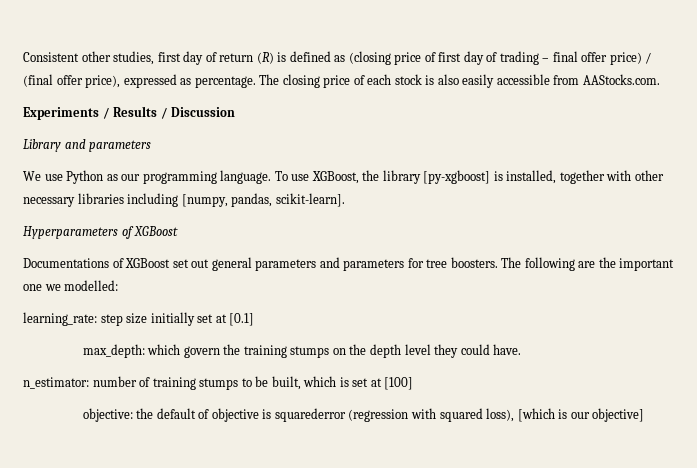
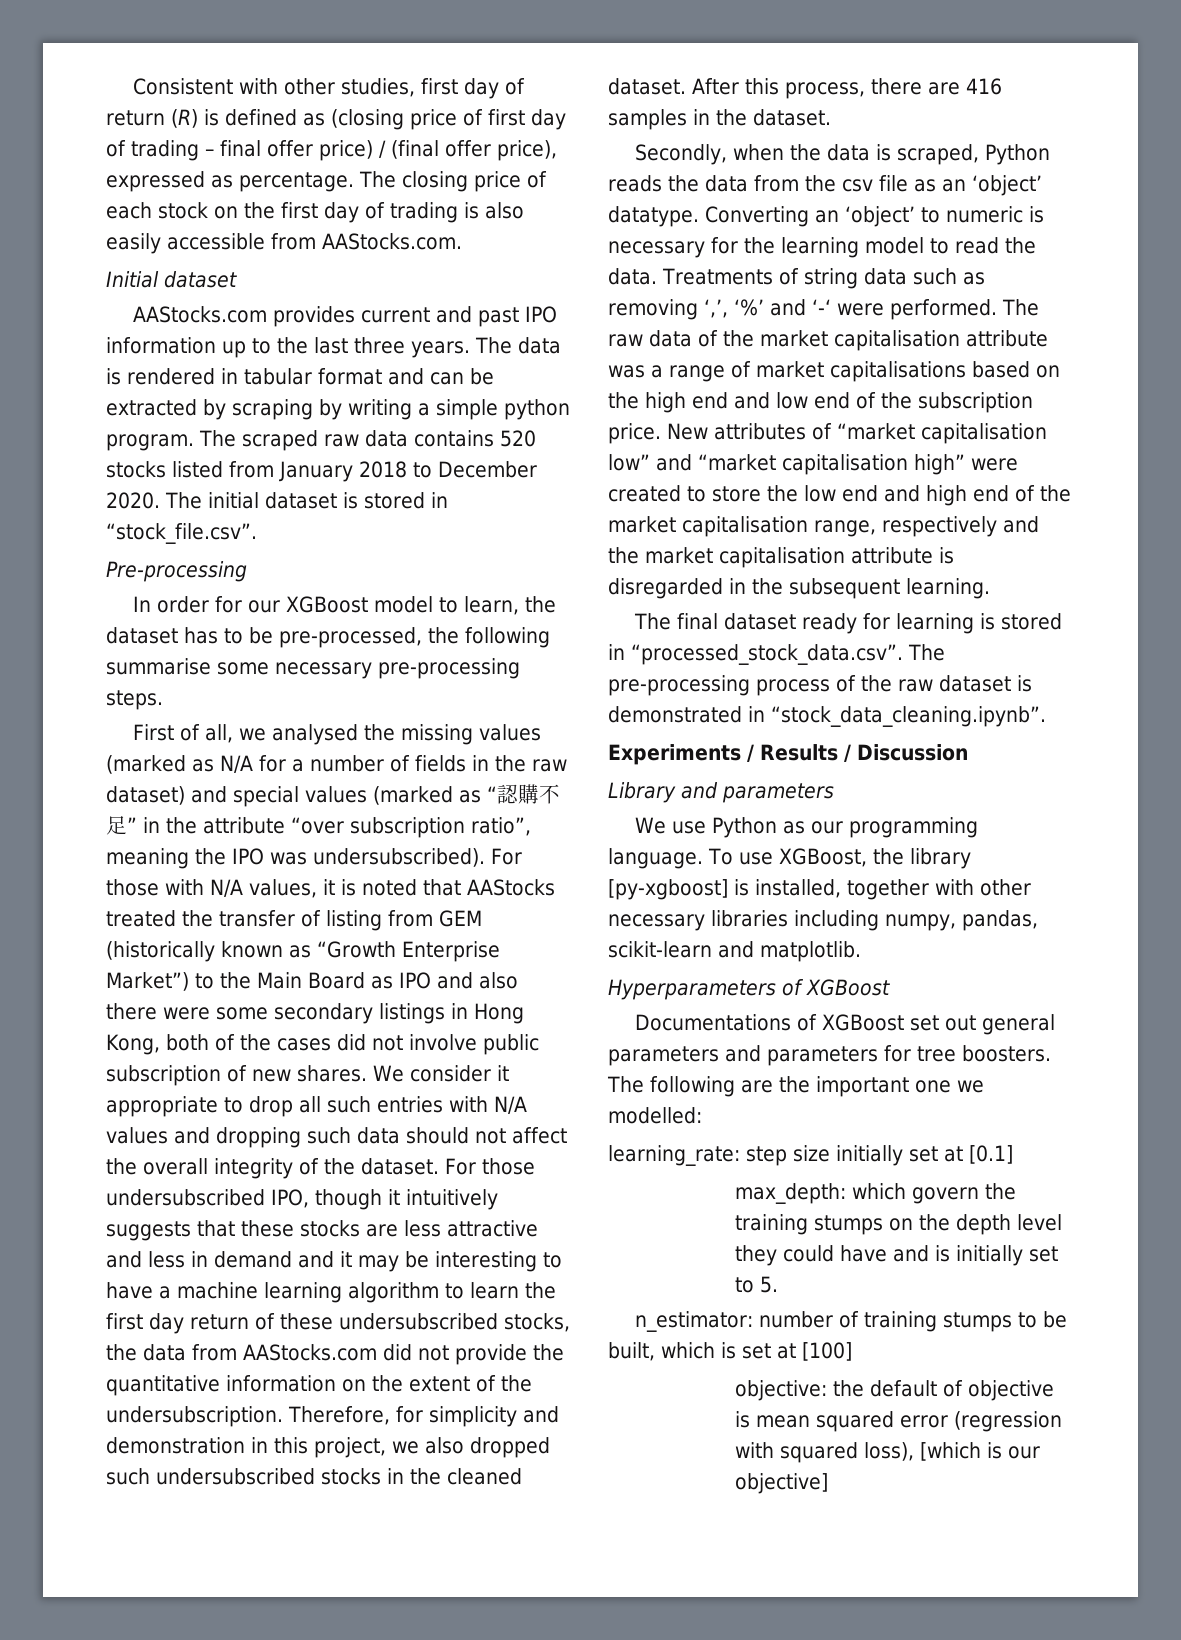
- Consistent other studies, first day of return (R) is defined as (closing price of first day of trading – final offer price) / (final offer price), expressed as percentage.
+ Consistent with other studies, first day of return (R) is defined as (closing price of first day of trading – final offer price) / (final offer price), expressed as percentage.
- The closing price of each stock is also easily accessible from AAStocks.com.
+ The closing price of each stock on the first day of trading is also easily accessible from AAStocks.com.
+ Initial dataset
+ AAStocks.com provides current and past IPO information up to the last three years. The data is rendered in tabular format and can be extracted by scraping by writing a simple python program. The scraped raw data contains 520 stocks listed from January 2018 to December 2020. The initial dataset is stored in “stock_file.csv”.
+ Pre-processing
+ In order for our XGBoost model to learn, the dataset has to be pre-processed, the following summarise some necessary pre-processing steps.
+ First of all, we analysed the missing values (marked as N/A for a number of fields in the raw dataset) and special values (marked as “認購不足” in the attribute “over subscription ratio”, meaning the IPO was undersubscribed). For those with N/A values, it is noted that AAStocks treated the transfer of listing from GEM (historically known as “Growth Enterprise Market”) to the Main Board as IPO and also there were some secondary listings in Hong Kong, both of the cases did not involve public subscription of new shares. We consider it appropriate to drop all such entries with N/A values and dropping such data should not affect the overall integrity of the dataset. For those undersubscribed IPO, though it intuitively suggests that these stocks are less attractive and less in demand and it may be interesting to have a machine learning algorithm to learn the first day return of these undersubscribed stocks, the data from AAStocks.com did not provide the quantitative information on the extent of the undersubscription. Therefore, for simplicity and demonstration in this project, we also dropped such undersubscribed stocks in the cleaned dataset. After this process, there are 416 samples in the dataset.
+ Secondly, when the data is scraped, Python reads the data from the csv file as an ‘object’ datatype. Converting an ‘object’ to numeric is necessary for the learning model to read the data. Treatments of string data such as removing ‘,’, ‘%’ and ‘-‘ were performed. The raw data of the market capitalisation attribute was a range of market capitalisations based on the high end and low end of the subscription price. New attributes of “market capitalisation low” and “market capitalisation high” were created to store the low end and high end of the market capitalisation range, respectively and the market capitalisation attribute is disregarded in the subsequent learning.
+ The final dataset ready for learning is stored in “processed_stock_data.csv”. The pre-processing process of the raw dataset is demonstrated in “stock_data_cleaning.ipynb”.
- To use XGBoost, the library [py-xgboost] is installed, together with other necessary libraries including [numpy, pandas, scikit-learn].
+ To use XGBoost, the library [py-xgboost] is installed, together with other necessary libraries including numpy, pandas, scikit-learn and matplotlib.
- max_depth: which govern the training stumps on the depth level they could have.
+ max_depth: which govern the training stumps on the depth level they could have and is initially set to 5.
- objective: the default of objective is squarederror (regression with squared loss), [which is our objective]
+ objective: the default of objective is mean squared error (regression with squared loss), [which is our objective]

